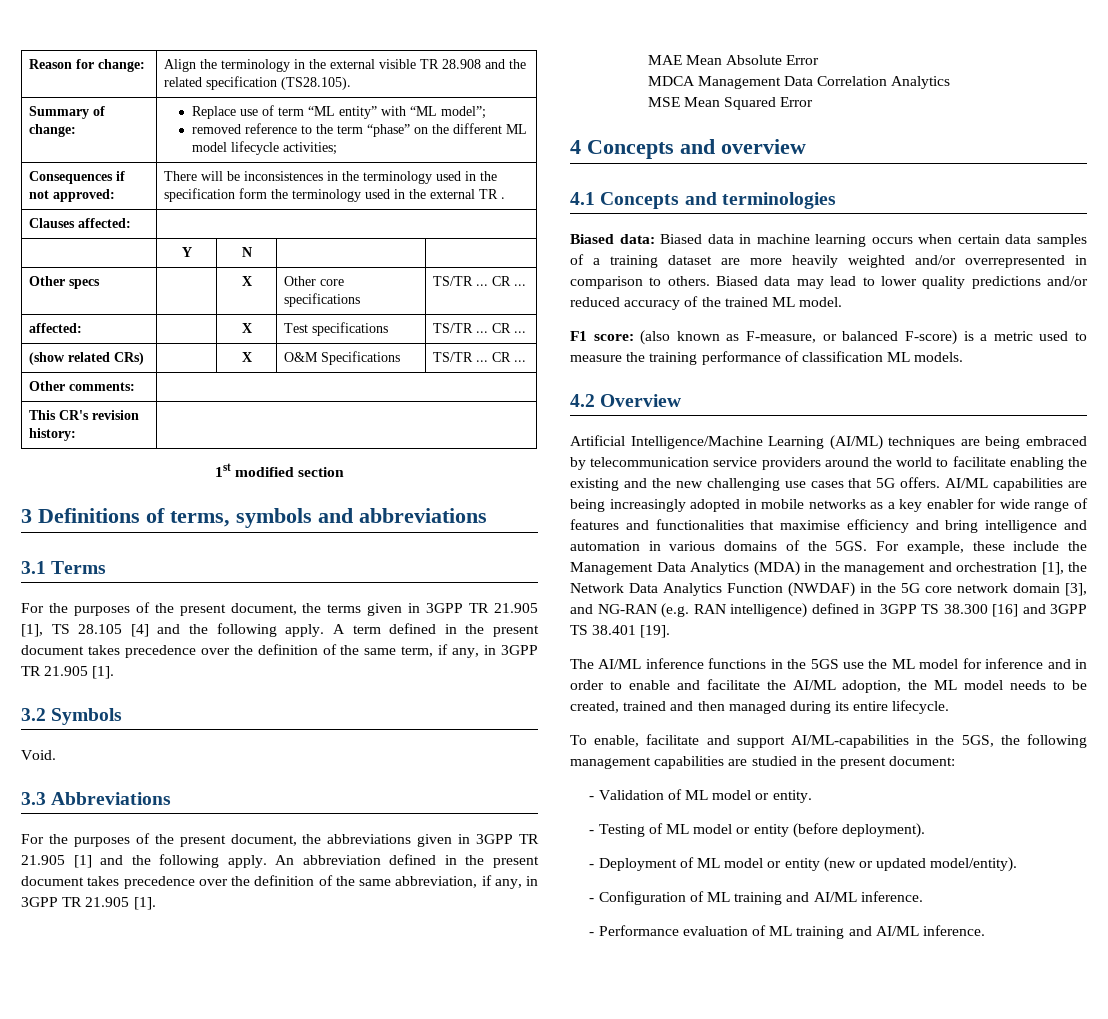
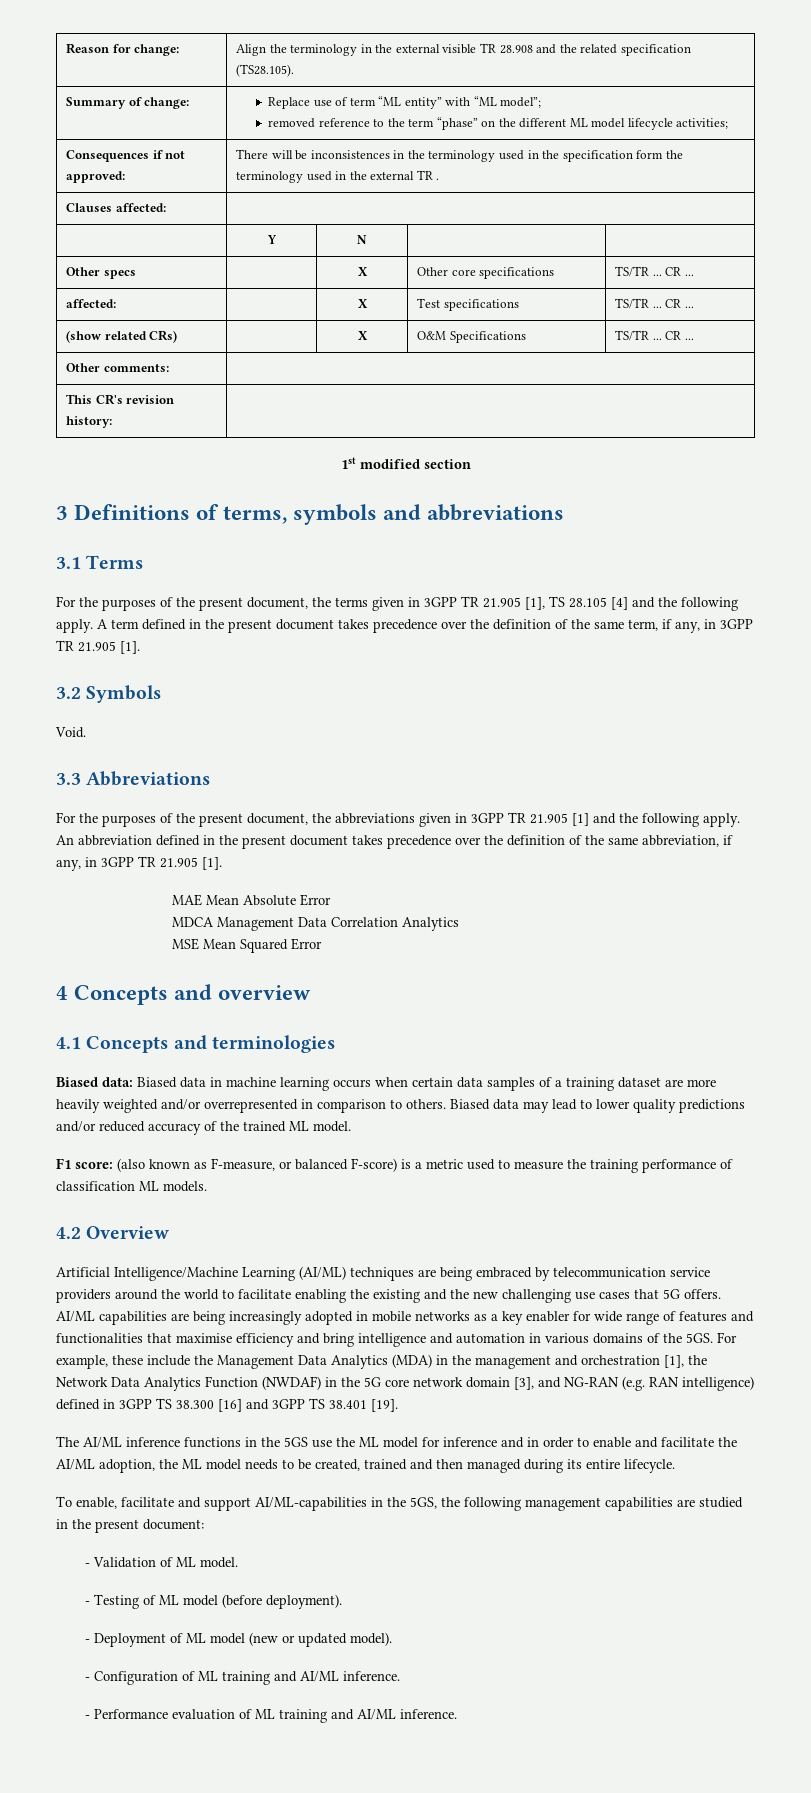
- - Validation of ML model or entity.
+ - Validation of ML model.
- - Testing of ML model or entity (before deployment).
+ - Testing of ML model (before deployment).
- - Deployment of ML model or entity (new or updated model/entity).
+ - Deployment of ML model (new or updated model).

